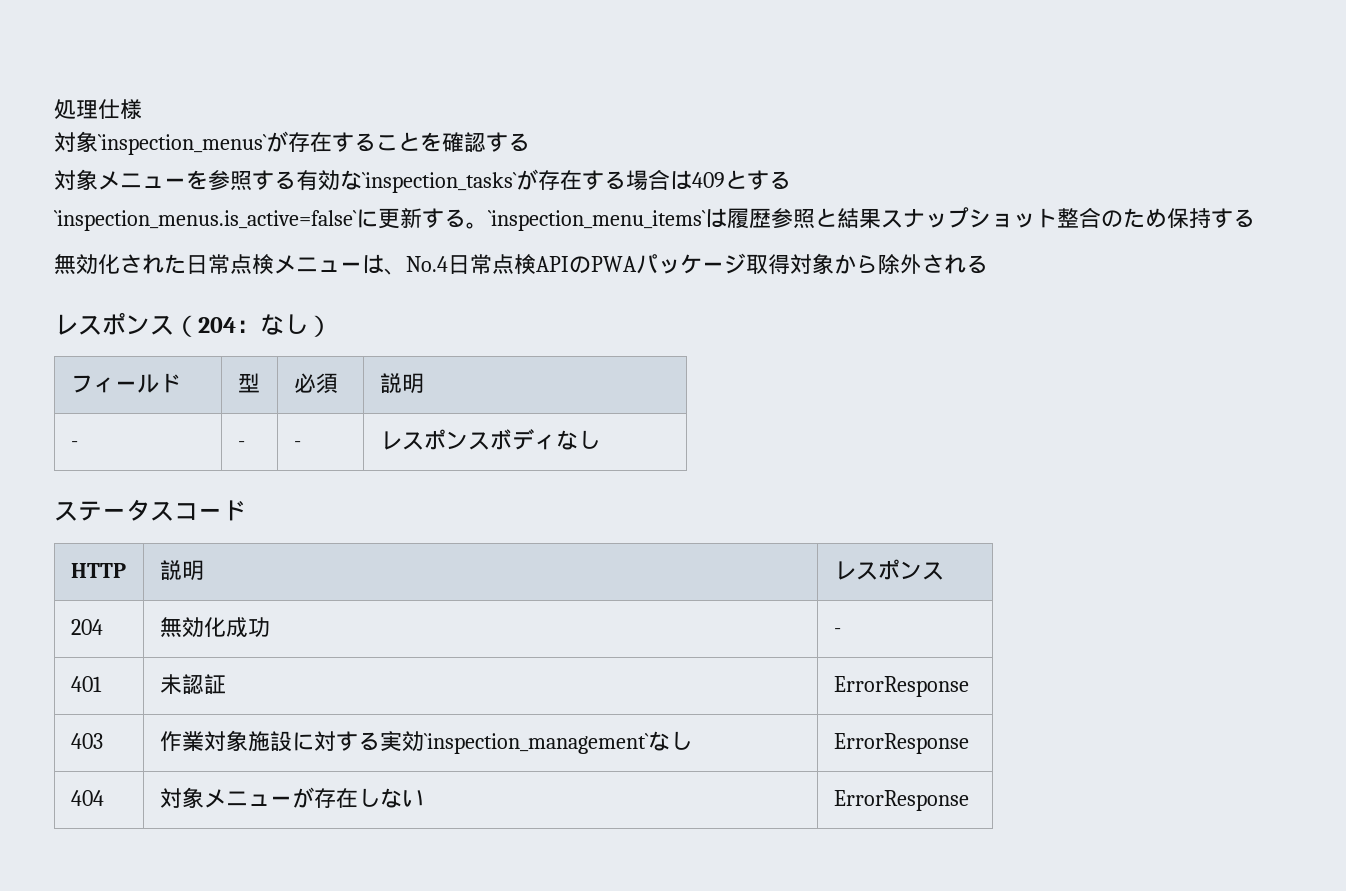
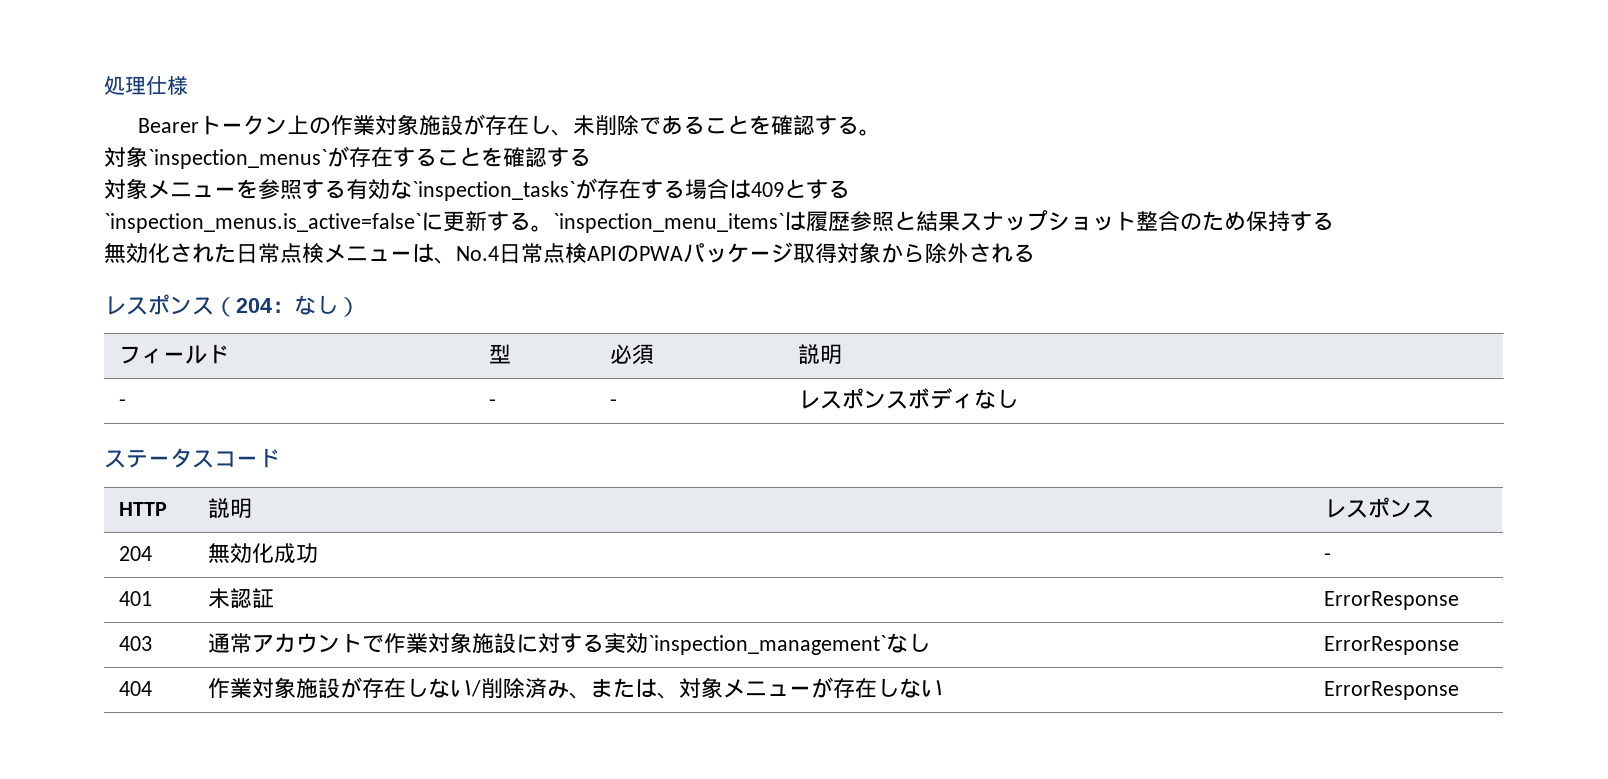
+ Bearerトークン上の作業対象施設が存在し、未削除であることを確認する。
- 403 | 作業対象施設に対する実効`inspection_management`なし | ErrorResponse
+ 403 | 通常アカウントで作業対象施設に対する実効`inspection_management`なし | ErrorResponse
- 404 | 対象メニューが存在しない | ErrorResponse
+ 404 | 作業対象施設が存在しない/削除済み、または、対象メニューが存在しない | ErrorResponse

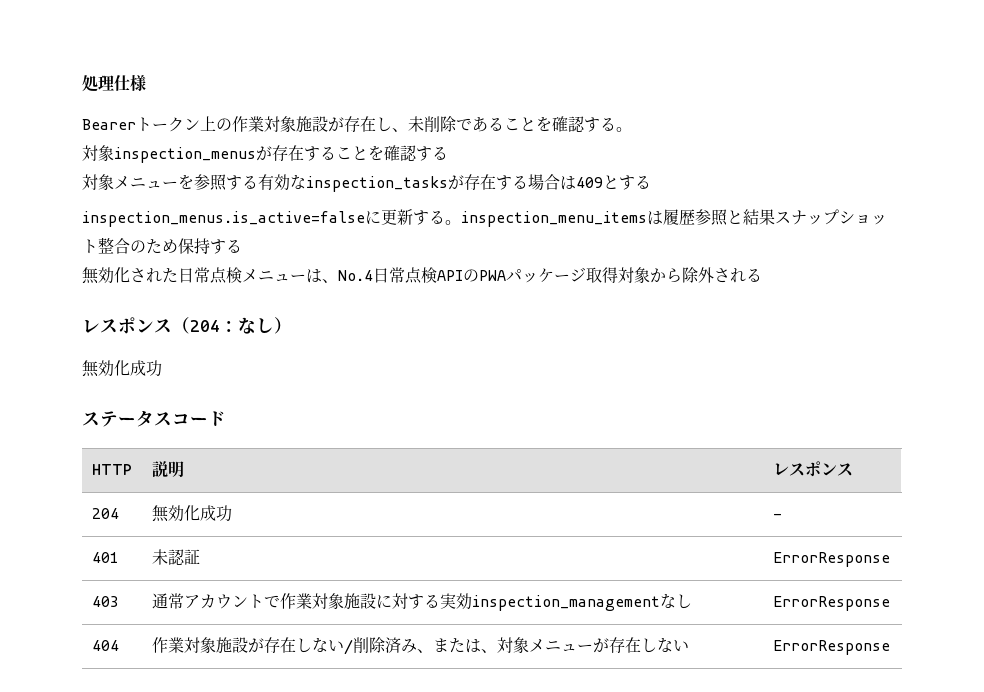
- 対象`inspection_menus`が存在することを確認する
+ 対象inspection_menusが存在することを確認する
- 対象メニューを参照する有効な`inspection_tasks`が存在する場合は409とする
+ 対象メニューを参照する有効なinspection_tasksが存在する場合は409とする
- `inspection_menus.is_active=false`に更新する。`inspection_menu_items`は履歴参照と結果スナップショット整合のため保持する
+ inspection_menus.is_active=falseに更新する。inspection_menu_itemsは履歴参照と結果スナップショット整合のため保持する
  レスポンス（204：なし）
- フィールド | 型 | 必須 | 説明
- - | - | - | レスポンスボディなし
+ 無効化成功
- 403 | 通常アカウントで作業対象施設に対する実効`inspection_management`なし | ErrorResponse
+ 403 | 通常アカウントで作業対象施設に対する実効inspection_managementなし | ErrorResponse

